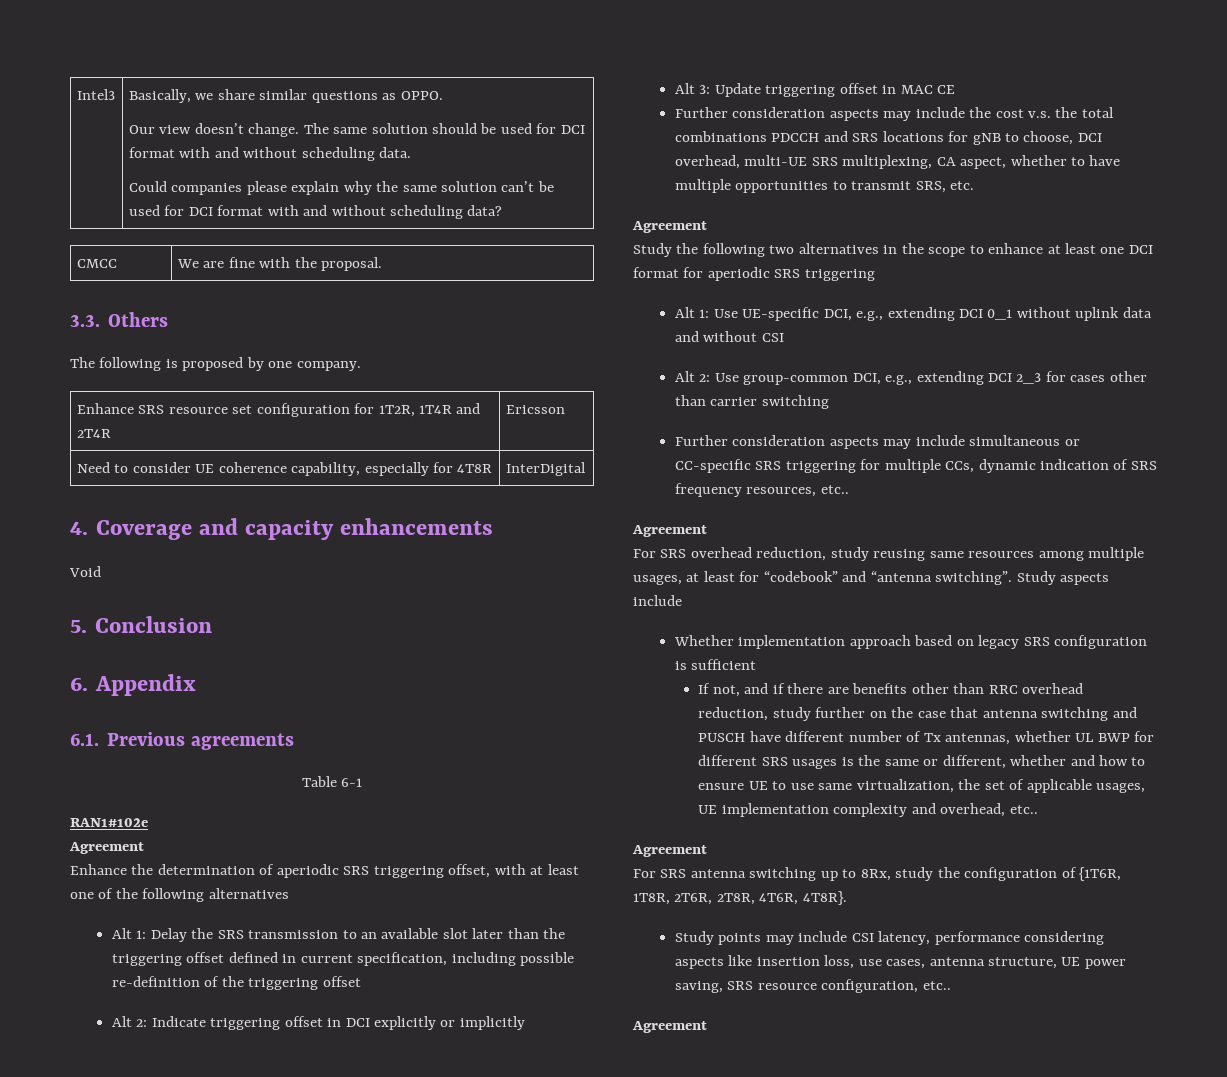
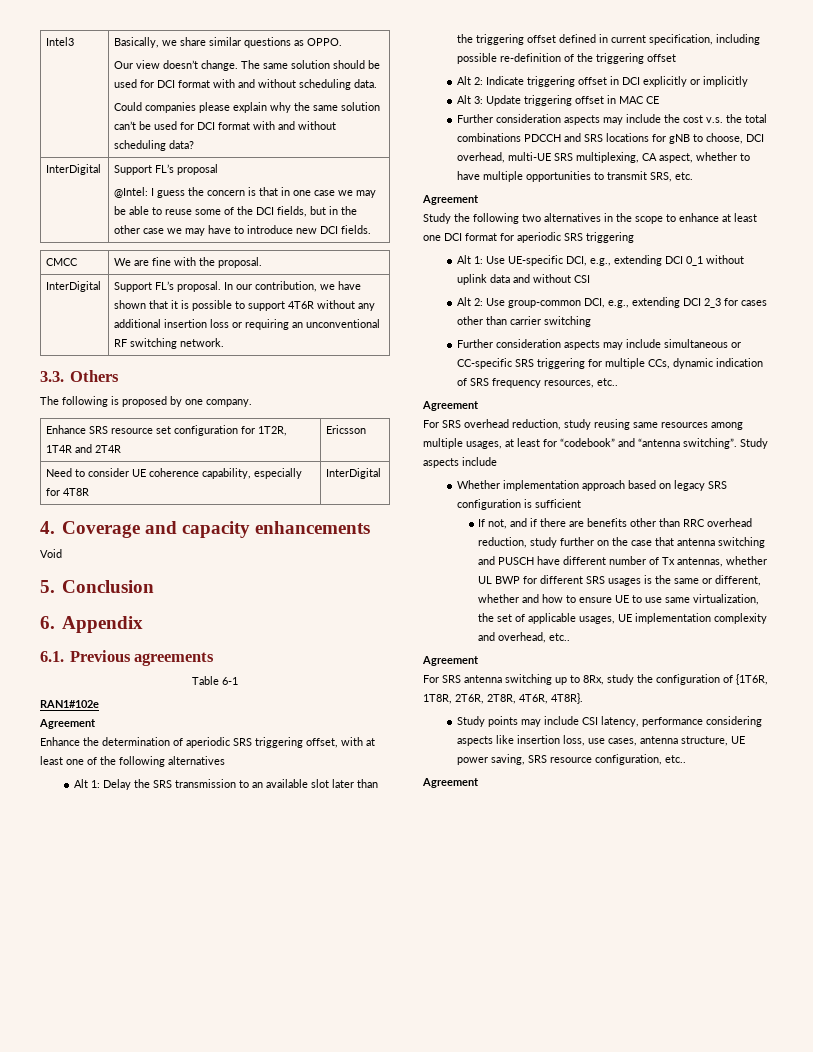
+ InterDigital | Support FL’s proposal
+ @Intel: I guess the concern is that in one case we may be able to reuse some of the DCI fields, but in the other case we may have to introduce new DCI fields.
+ InterDigital | Support FL’s proposal. In our contribution, we have shown that it is possible to support 4T6R without any additional insertion loss or requiring an unconventional RF switching network.

